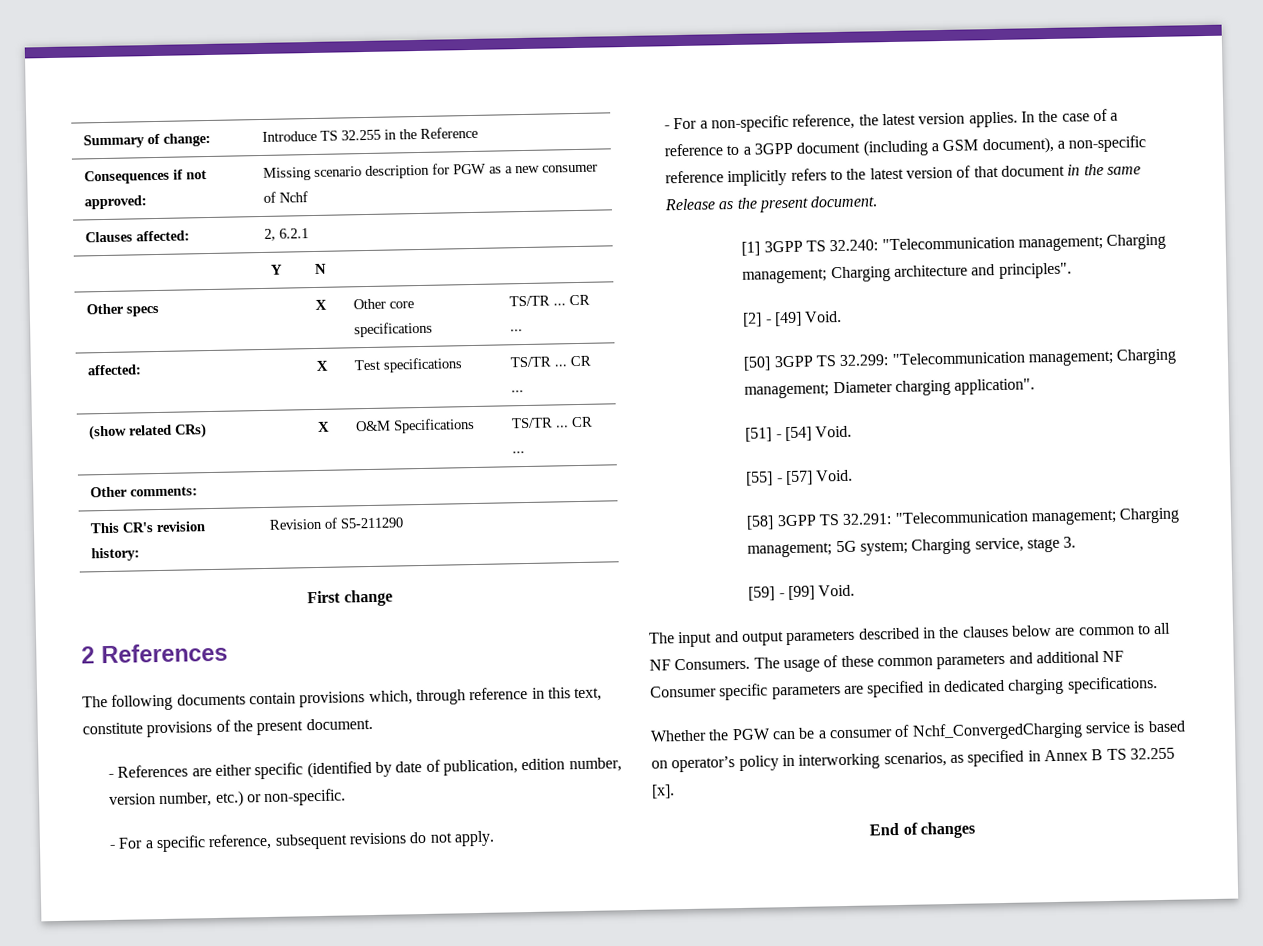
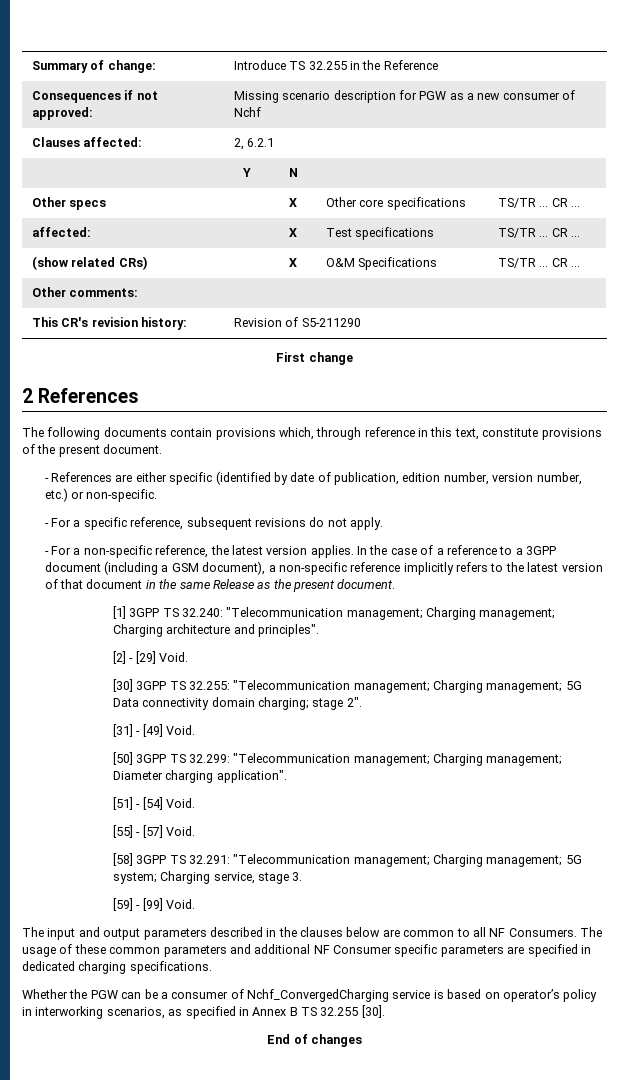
- [2] - [49] Void.
+ [2] - [29] Void.
+ [30] 3GPP TS 32.255: "Telecommunication management; Charging management; 5G Data connectivity domain charging; stage 2".
+ [31] - [49] Void.
- Whether the PGW can be a consumer of Nchf_ConvergedCharging service is based on operator’s policy in interworking scenarios, as specified in Annex B TS 32.255 [x].
+ Whether the PGW can be a consumer of Nchf_ConvergedCharging service is based on operator’s policy in interworking scenarios, as specified in Annex B TS 32.255 [30].

